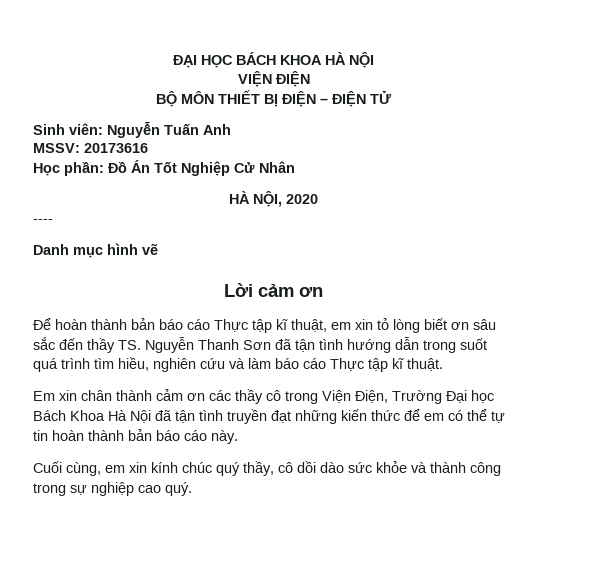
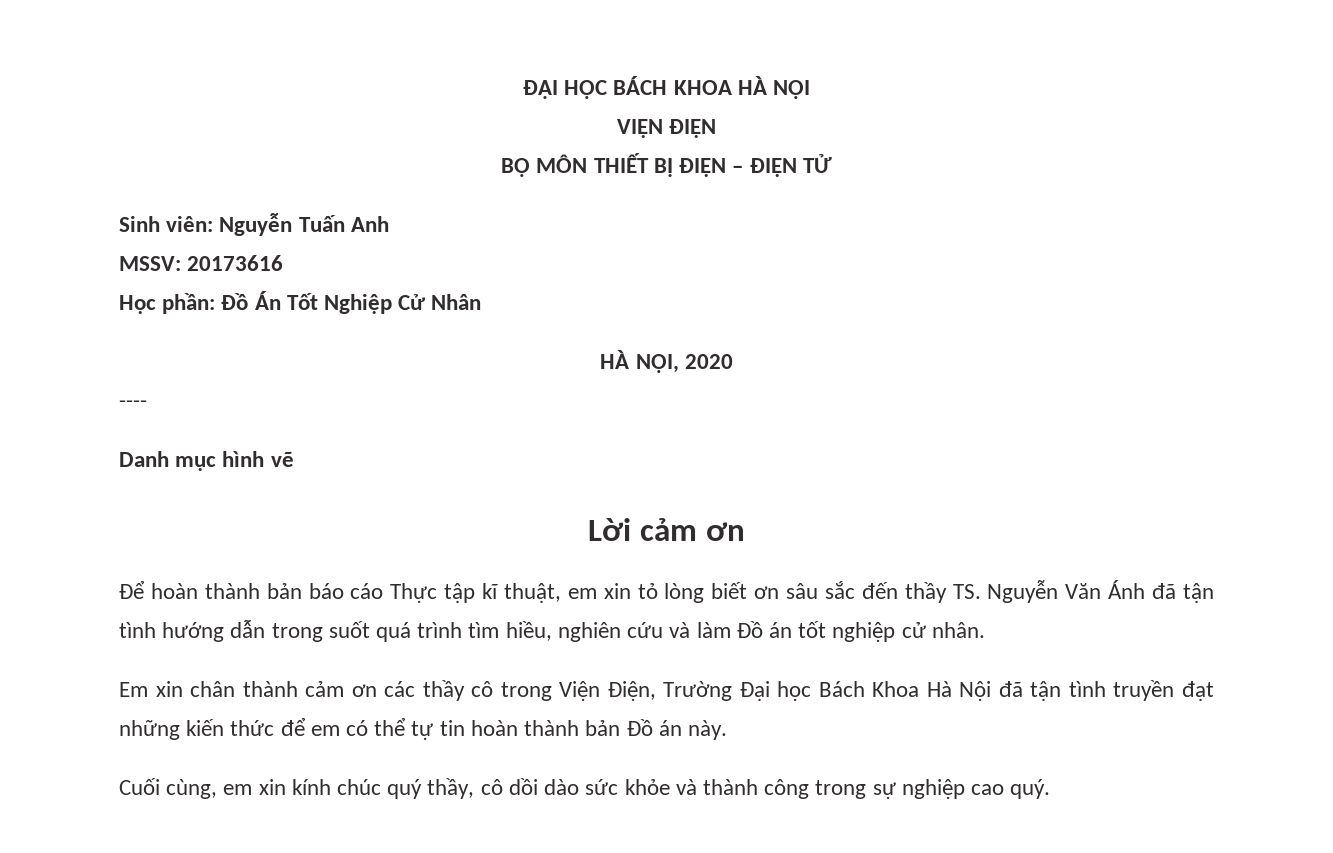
- Để hoàn thành bản báo cáo Thực tập kĩ thuật, em xin tỏ lòng biết ơn sâu sắc đến thầy TS. Nguyễn Thanh Sơn đã tận tình hướng dẫn trong suốt quá trình tìm hiều, nghiên cứu và làm báo cáo Thực tập kĩ thuật.
+ Để hoàn thành bản báo cáo Thực tập kĩ thuật, em xin tỏ lòng biết ơn sâu sắc đến thầy TS. Nguyễn Văn Ánh đã tận tình hướng dẫn trong suốt quá trình tìm hiều, nghiên cứu và làm Đồ án tốt nghiệp cử nhân.
- Em xin chân thành cảm ơn các thầy cô trong Viện Điện, Trường Đại học Bách Khoa Hà Nội đã tận tình truyền đạt những kiến thức để em có thể tự tin hoàn thành bản báo cáo này.
+ Em xin chân thành cảm ơn các thầy cô trong Viện Điện, Trường Đại học Bách Khoa Hà Nội đã tận tình truyền đạt những kiến thức để em có thể tự tin hoàn thành bản Đồ án này.

